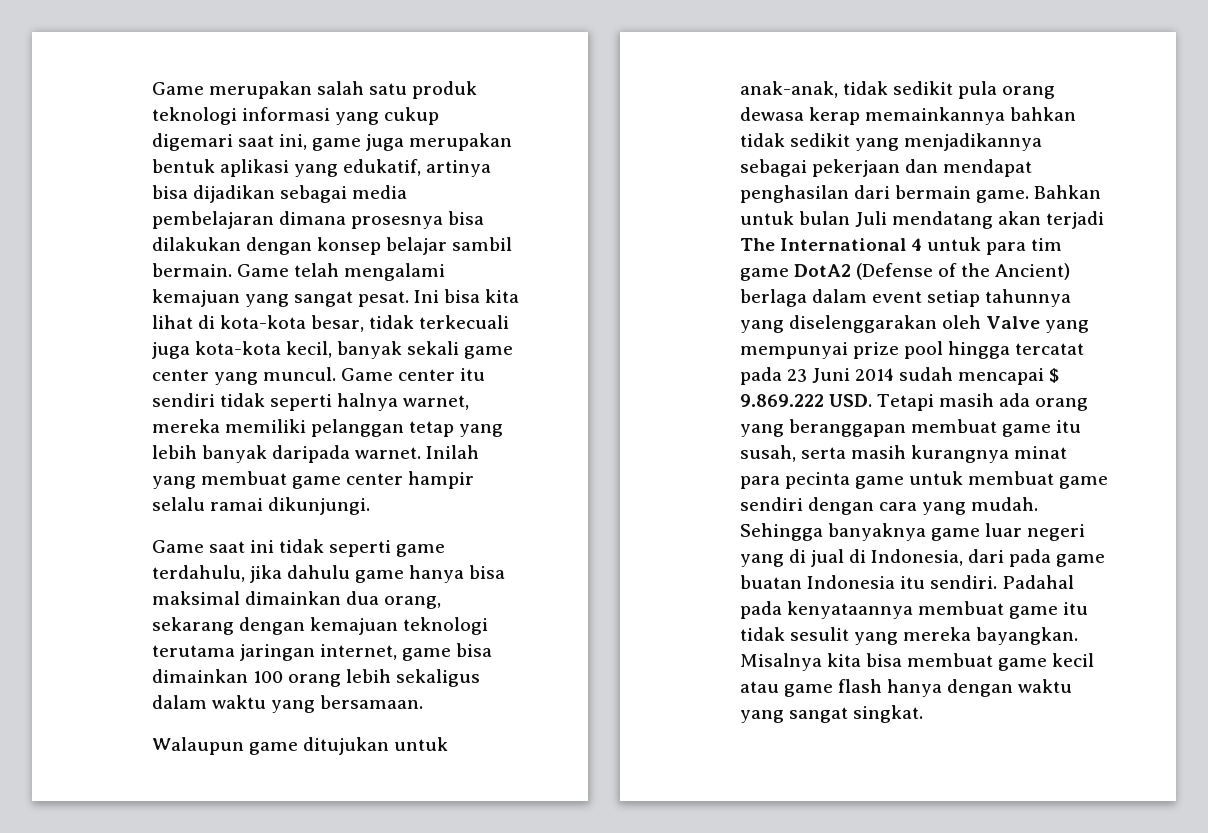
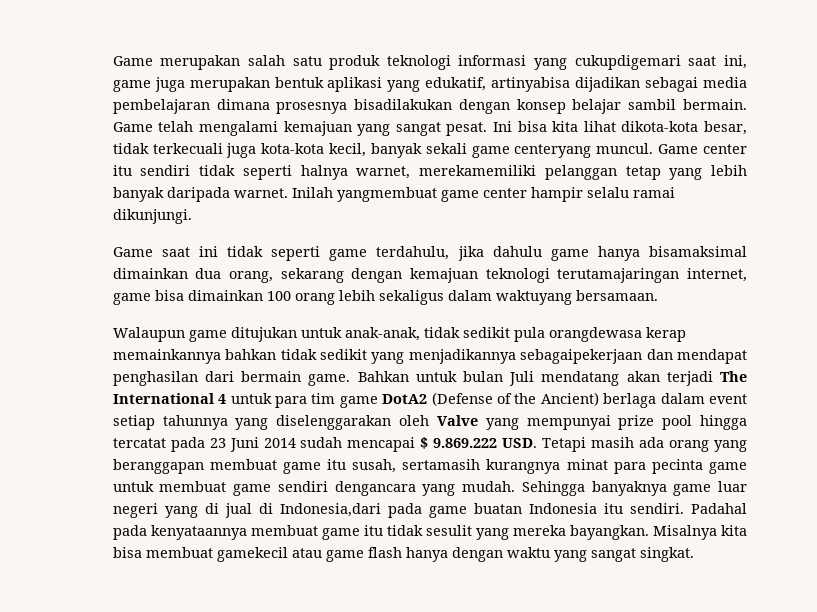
- Game merupakan salah satu produk teknologi informasi yang cukup digemari saat ini, game juga merupakan bentuk aplikasi yang edukatif, artinya bisa dijadikan sebagai media pembelajaran dimana prosesnya bisa dilakukan dengan konsep belajar sambil bermain.
+ Game merupakan salah satu produk teknologi informasi yang cukupdigemari saat ini, game juga merupakan bentuk aplikasi yang edukatif, artinyabisa dijadikan sebagai media pembelajaran dimana prosesnya bisadilakukan dengan konsep belajar sambil bermain.
- Ini bisa kita lihat di kota-kota besar, tidak terkecuali juga kota-kota kecil, banyak sekali game center yang muncul.
+ Ini bisa kita lihat dikota-kota besar, tidak terkecuali juga kota-kota kecil, banyak sekali game centeryang muncul.
- Game center itu sendiri tidak seperti halnya warnet, mereka memiliki pelanggan tetap yang lebih banyak daripada warnet.
+ Game center itu sendiri tidak seperti halnya warnet, merekamemiliki pelanggan tetap yang lebih banyak daripada warnet.
- Inilah yang membuat game center hampir selalu ramai dikunjungi.
+ Inilah yangmembuat game center hampir selalu ramai dikunjungi.
- Game saat ini tidak seperti game terdahulu, jika dahulu game hanya bisa maksimal dimainkan dua orang, sekarang dengan kemajuan teknologi terutama jaringan internet, game bisa dimainkan 100 orang lebih sekaligus dalam waktu yang bersamaan.
+ Game saat ini tidak seperti game terdahulu, jika dahulu game hanya bisamaksimal dimainkan dua orang, sekarang dengan kemajuan teknologi terutamajaringan internet, game bisa dimainkan 100 orang lebih sekaligus dalam waktuyang bersamaan.
- Walaupun game ditujukan untuk anak-anak, tidak sedikit pula orang dewasa kerap memainkannya bahkan tidak sedikit yang menjadikannya sebagai pekerjaan dan mendapat penghasilan dari bermain game.
+ Walaupun game ditujukan untuk anak-anak, tidak sedikit pula orangdewasa kerap memainkannya bahkan tidak sedikit yang menjadikannya sebagaipekerjaan dan mendapat penghasilan dari bermain game.
- Bahkan untuk bulan Juli mendatang akan terjadi The International 4 untuk para tim game DotA2 (Defense of the Ancient) berlaga dalam event setiap tahunnya yang diselenggarakan oleh Valve yang mempunyai prize pool hingga tercatat pada 23 Juni 2014 sudah mencapai $ 9.869.222 USD. Tetapi masih ada orang yang beranggapan membuat game itu susah, serta masih kurangnya minat para pecinta game untuk membuat game sendiri dengan cara yang mudah.
+ Bahkan untuk bulan Juli mendatang akan terjadi The International 4 untuk para tim game DotA2 (Defense of the Ancient) berlaga dalam event setiap tahunnya yang diselenggarakan oleh Valve yang mempunyai prize pool hingga tercatat pada 23 Juni 2014 sudah mencapai $ 9.869.222 USD. Tetapi masih ada orang yang beranggapan membuat game itu susah, sertamasih kurangnya minat para pecinta game untuk membuat game sendiri dengancara yang mudah.
- Sehingga banyaknya game luar negeri yang di jual di Indonesia, dari pada game buatan Indonesia itu sendiri.
+ Sehingga banyaknya game luar negeri yang di jual di Indonesia,dari pada game buatan Indonesia itu sendiri.
- Misalnya kita bisa membuat game kecil atau game flash hanya dengan waktu yang sangat singkat.
+ Misalnya kita bisa membuat gamekecil atau game flash hanya dengan waktu yang sangat singkat.

